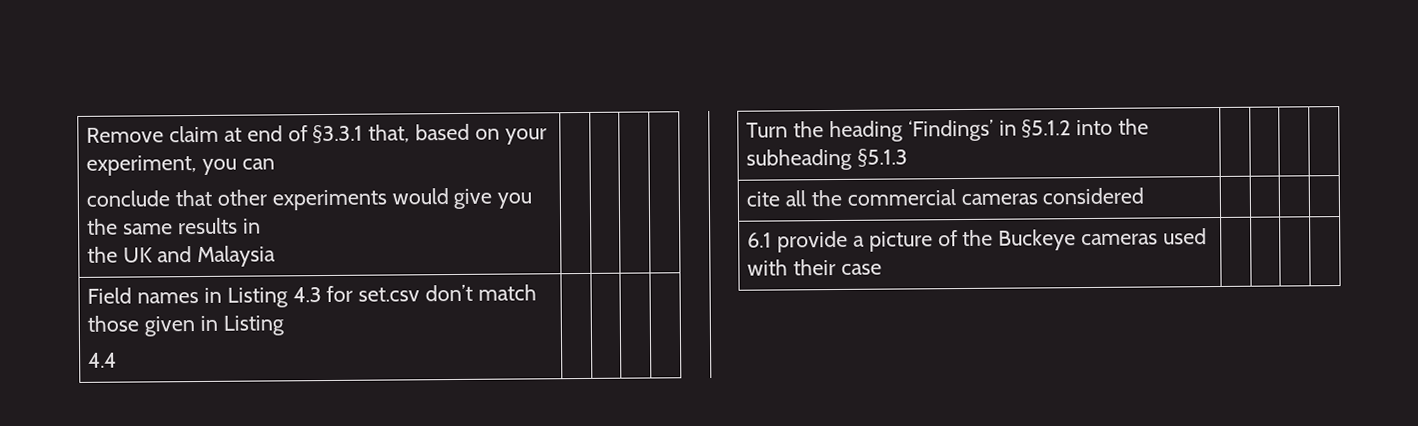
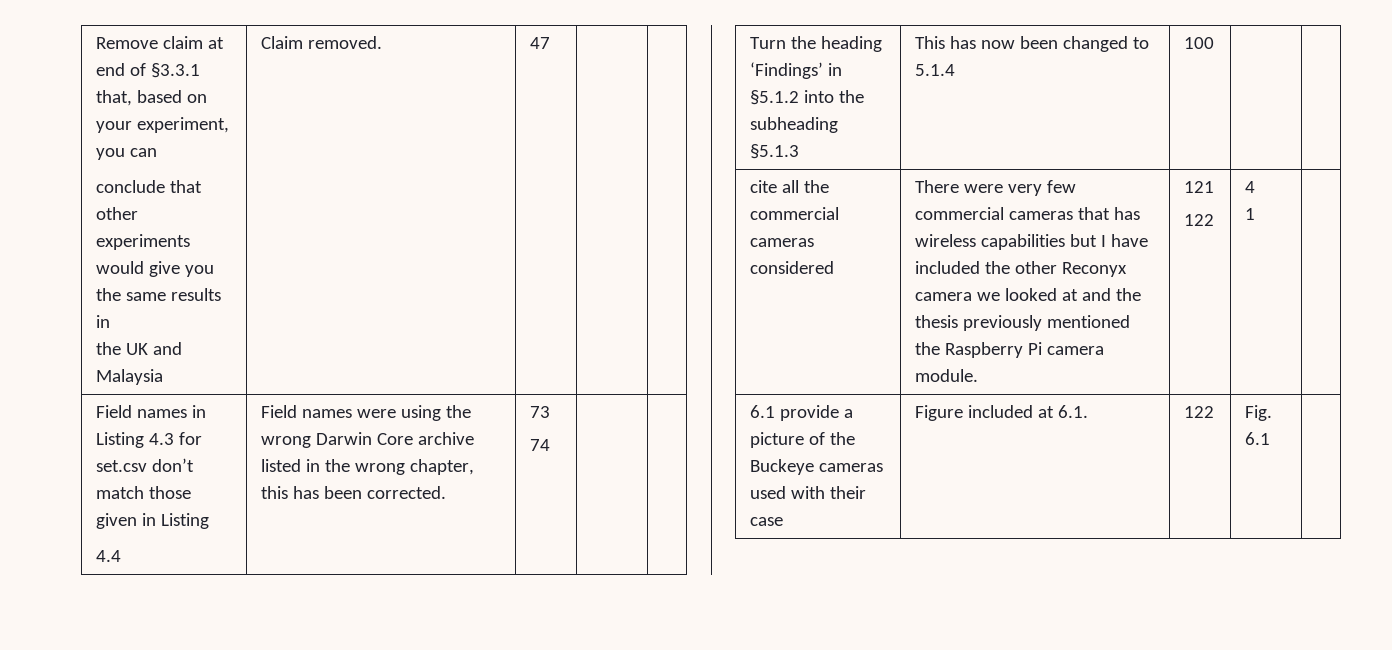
  Remove claim at end of §3.3.1 that, based on your experiment, you can
  conclude that other experiments would give you the same results in
- the UK and Malaysia | | | |
+ the UK and Malaysia | Claim removed. | 47 | |
  Field names in Listing 4.3 for set.csv don’t match those given in Listing
- 4.4 | | | |
+ 4.4 | Field names were using the wrong Darwin Core archive listed in the wrong chapter, this has been corrected. | 73
+ 74 | |
- Turn the heading ‘Findings’ in §5.1.2 into the subheading §5.1.3 | | | |
+ Turn the heading ‘Findings’ in §5.1.2 into the subheading §5.1.3 | This has now been changed to 5.1.4 | 100 | |
+ There were very few commercial cameras that has wireless capabilities but I have included the other Reconyx camera we looked at and the thesis previously mentioned the Raspberry Pi camera module. | 121
+ 122 | 4
+ 1
- 6.1 provide a picture of the Buckeye cameras used with their case | | | |
+ 6.1 provide a picture of the Buckeye cameras used with their case | Figure included at 6.1. | 122 | Fig. 6.1 |

